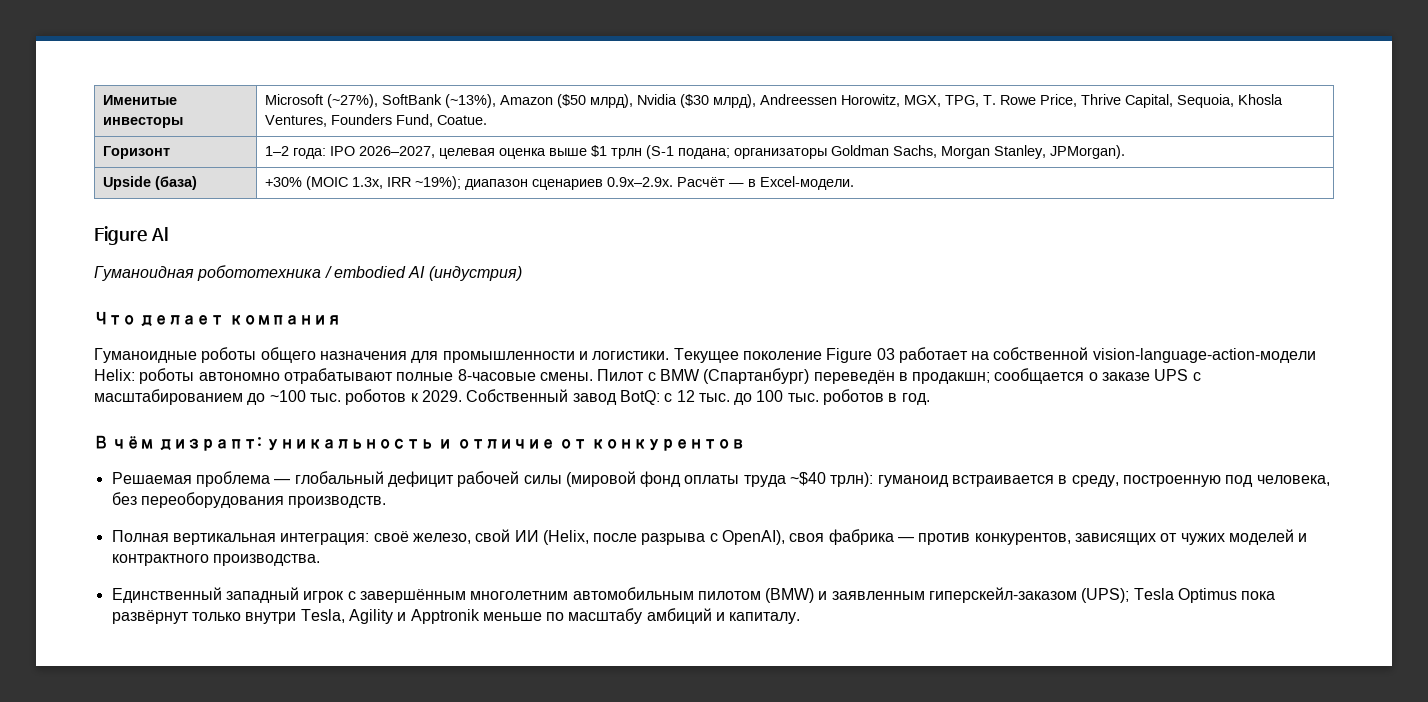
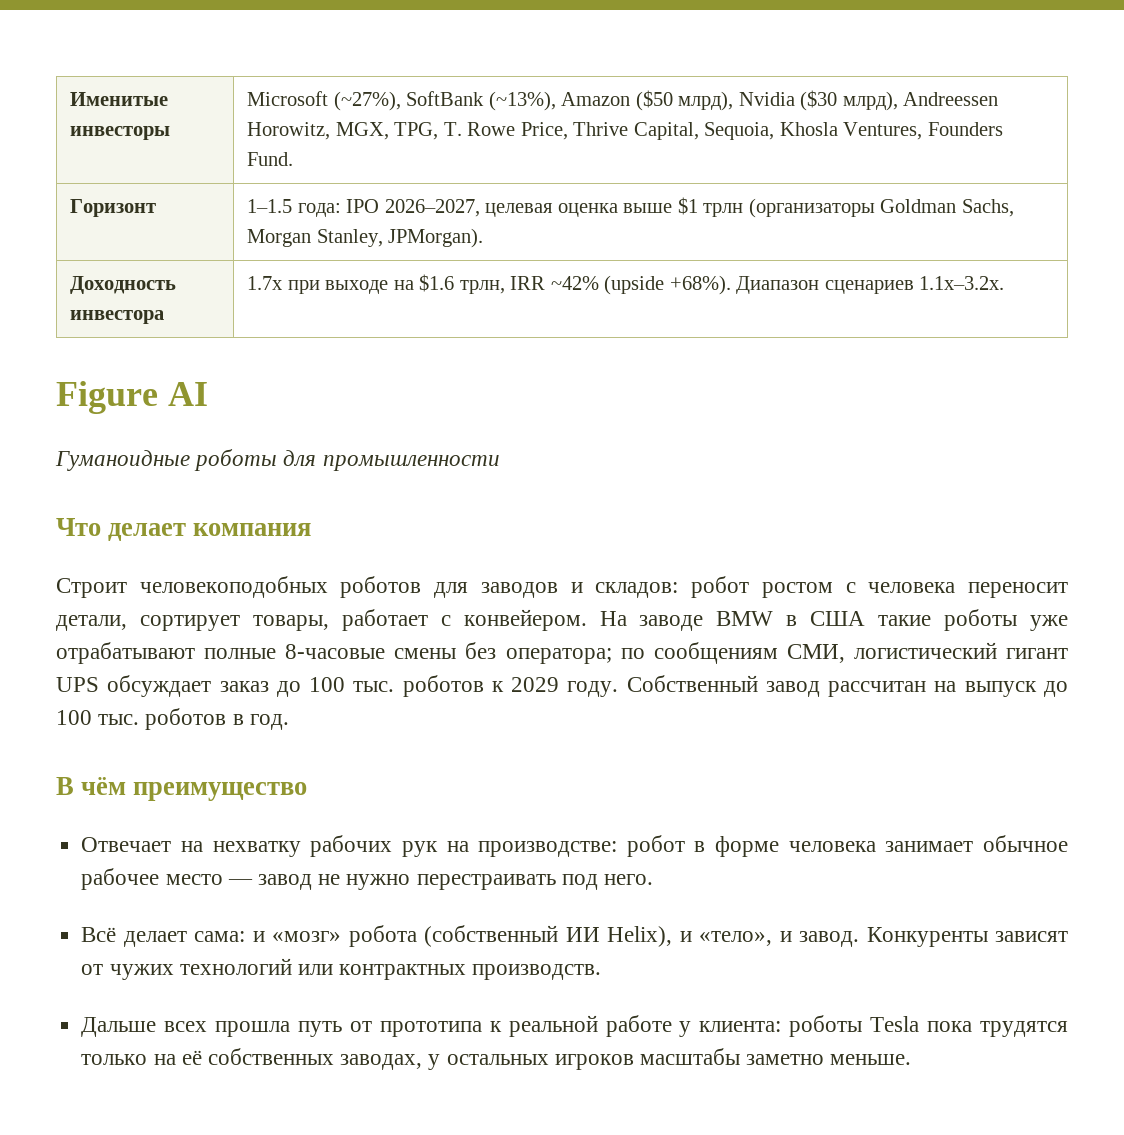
- Именитые инвесторы | Microsoft (~27%), SoftBank (~13%), Amazon ($50 млрд), Nvidia ($30 млрд), Andreessen Horowitz, MGX, TPG, T. Rowe Price, Thrive Capital, Sequoia, Khosla Ventures, Founders Fund, Coatue.
+ Именитые инвесторы | Microsoft (~27%), SoftBank (~13%), Amazon ($50 млрд), Nvidia ($30 млрд), Andreessen Horowitz, MGX, TPG, T. Rowe Price, Thrive Capital, Sequoia, Khosla Ventures, Founders Fund.
- Горизонт | 1–2 года: IPO 2026–2027, целевая оценка выше $1 трлн (S-1 подана; организаторы Goldman Sachs, Morgan Stanley, JPMorgan).
+ Горизонт | 1–1.5 года: IPO 2026–2027, целевая оценка выше $1 трлн (организаторы Goldman Sachs, Morgan Stanley, JPMorgan).
- Upside (база) | +30% (MOIC 1.3x, IRR ~19%); диапазон сценариев 0.9x–2.9x. Расчёт — в Excel-модели.
+ Доходность инвестора | 1.7x при выходе на $1.6 трлн, IRR ~42% (upside +68%). Диапазон сценариев 1.1x–3.2x.
  Figure AI
- Гуманоидная робототехника / embodied AI (индустрия)
+ Гуманоидные роботы для промышленности
  Что делает компания
- Гуманоидные роботы общего назначения для промышленности и логистики. Текущее поколение Figure 03 работает на собственной vision-language-action-модели Helix: роботы автономно отрабатывают полные 8-часовые смены. Пилот с BMW (Спартанбург) переведён в продакшн; сообщается о заказе UPS с масштабированием до ~100 тыс. роботов к 2029. Собственный завод BotQ: с 12 тыс. до 100 тыс. роботов в год.
+ Строит человекоподобных роботов для заводов и складов: робот ростом с человека переносит детали, сортирует товары, работает с конвейером. На заводе BMW в США такие роботы уже отрабатывают полные 8-часовые смены без оператора; по сообщениям СМИ, логистический гигант UPS обсуждает заказ до 100 тыс. роботов к 2029 году. Собственный завод рассчитан на выпуск до 100 тыс. роботов в год.
- В чём дизрапт: уникальность и отличие от конкурентов
- Решаемая проблема — глобальный дефицит рабочей силы (мировой фонд оплаты труда ~$40 трлн): гуманоид встраивается в среду, построенную под человека, без переоборудования производств.
- Полная вертикальная интеграция: своё железо, свой ИИ (Helix, после разрыва с OpenAI), своя фабрика — против конкурентов, зависящих от чужих моделей и контрактного производства.
- Единственный западный игрок с завершённым многолетним автомобильным пилотом (BMW) и заявленным гиперскейл-заказом (UPS); Tesla Optimus пока развёрнут только внутри Tesla, Agility и Apptronik меньше по масштабу амбиций и капиталу.
+ В чём преимущество
+ Отвечает на нехватку рабочих рук на производстве: робот в форме человека занимает обычное рабочее место — завод не нужно перестраивать под него.
+ Всё делает сама: и «мозг» робота (собственный ИИ Helix), и «тело», и завод. Конкуренты зависят от чужих технологий или контрактных производств.
+ Дальше всех прошла путь от прототипа к реальной работе у клиента: роботы Tesla пока трудятся только на её собственных заводах, у остальных игроков масштабы заметно меньше.

